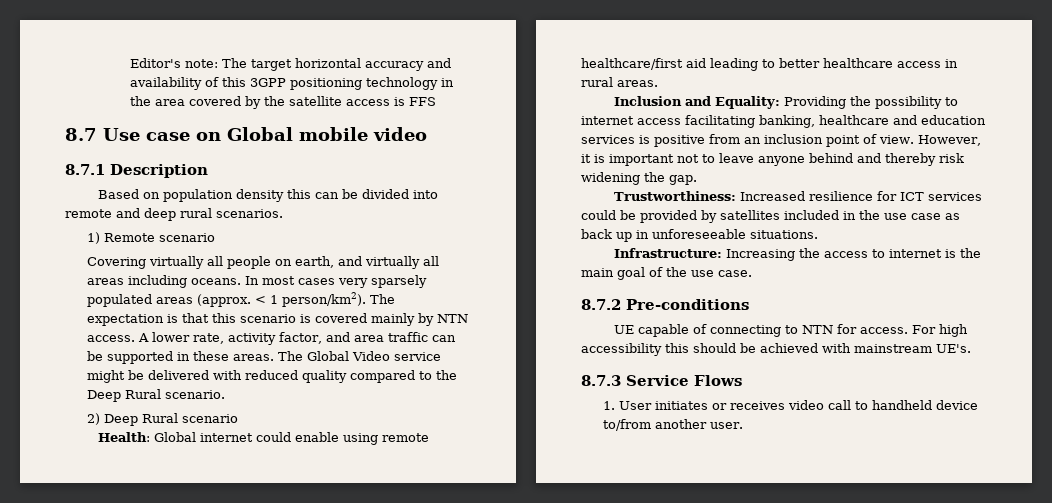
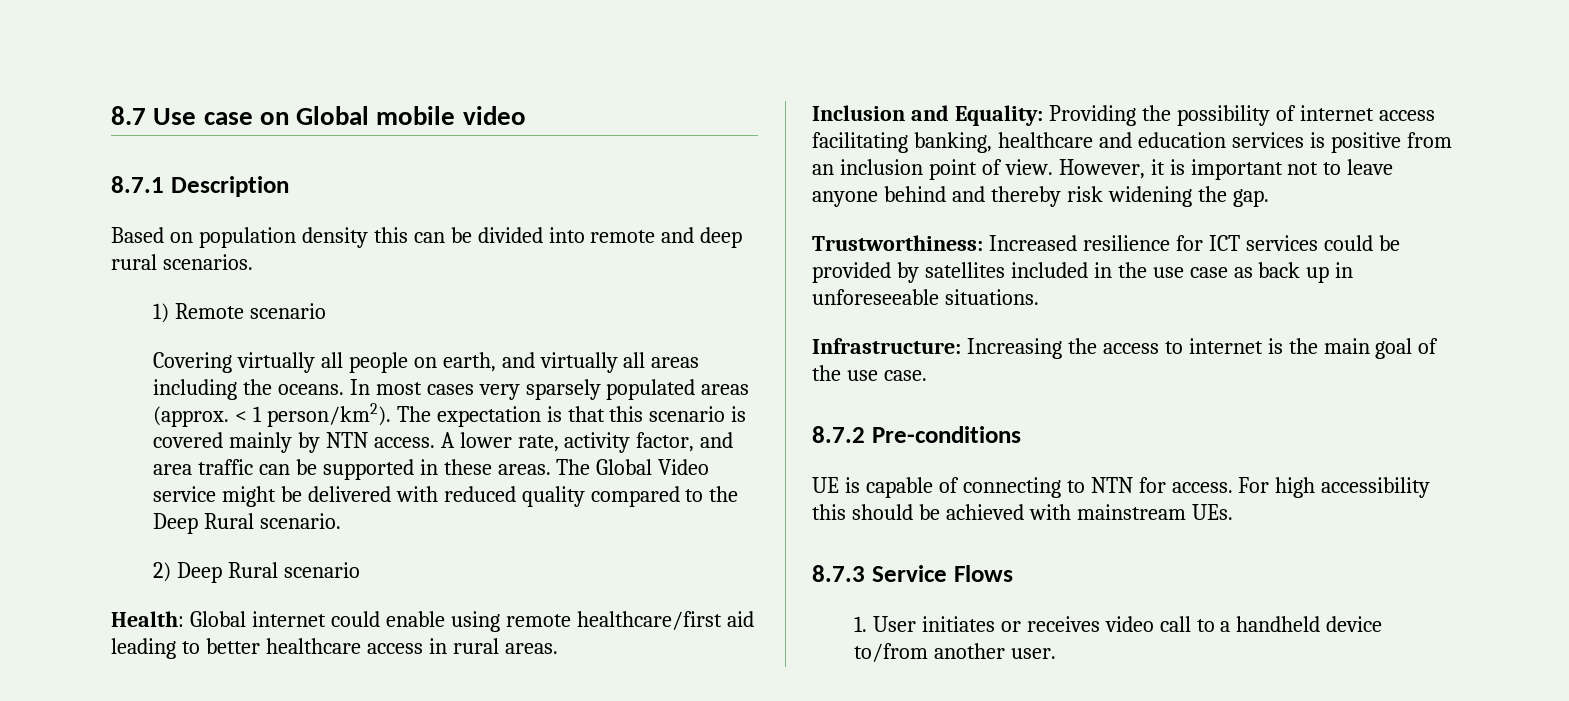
- Editor's note: The target horizontal accuracy and availability of this 3GPP positioning technology in the area covered by the satellite access is FFS
- Covering virtually all people on earth, and virtually all areas including oceans.
+ Covering virtually all people on earth, and virtually all areas including the oceans.
- Inclusion and Equality: Providing the possibility to internet access facilitating banking, healthcare and education services is positive from an inclusion point of view.
+ Inclusion and Equality: Providing the possibility of internet access facilitating banking, healthcare and education services is positive from an inclusion point of view.
- UE capable of connecting to NTN for access.
+ UE is capable of connecting to NTN for access.
- For high accessibility this should be achieved with mainstream UE's.
+ For high accessibility this should be achieved with mainstream UEs.
- 1. User initiates or receives video call to handheld device to/from another user.
+ 1. User initiates or receives video call to a handheld device to/from another user.

